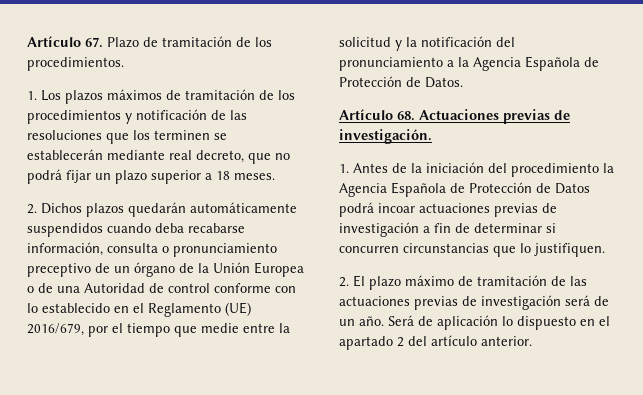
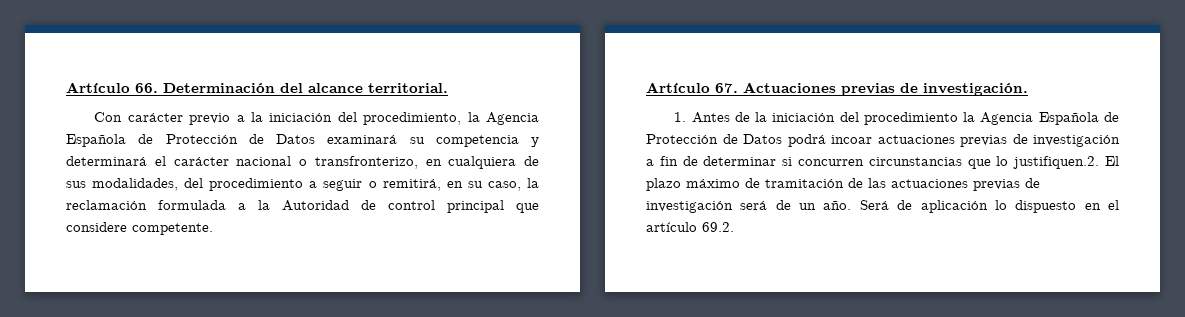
- Artículo 67. Plazo de tramitación de los procedimientos.
- 1. Los plazos máximos de tramitación de los procedimientos y notificación de las resoluciones que los terminen se establecerán mediante real decreto, que no podrá fijar un plazo superior a 18 meses.
- 2. Dichos plazos quedarán automáticamente suspendidos cuando deba recabarse información, consulta o pronunciamiento preceptivo de un órgano de la Unión Europea o de una Autoridad de control conforme con lo establecido en el Reglamento (UE) 2016/679, por el tiempo que medie entre la solicitud y la notificación del pronunciamiento a la Agencia Española de Protección de Datos.
- Artículo 68. Actuaciones previas de investigación.
+ Artículo 66. Determinación del alcance territorial.
+ Con carácter previo a la iniciación del procedimiento, la Agencia Española de Protección de Datos examinará su competencia y determinará el carácter nacional o transfronterizo, en cualquiera de sus modalidades, del procedimiento a seguir o remitirá, en su caso, la reclamación formulada a la Autoridad de control principal que considere competente.
+ Artículo 67. Actuaciones previas de investigación.
- 1. Antes de la iniciación del procedimiento la Agencia Española de Protección de Datos podrá incoar actuaciones previas de investigación a fin de determinar si concurren circunstancias que lo justifiquen.
- 2. El plazo máximo de tramitación de las actuaciones previas de investigación será de un año.
+ 1. Antes de la iniciación del procedimiento la Agencia Española de Protección de Datos podrá incoar actuaciones previas de investigación a fin de determinar si concurren circunstancias que lo justifiquen.2. El plazo máximo de tramitación de las actuaciones previas de investigación será de un año.
- Será de aplicación lo dispuesto en el apartado 2 del artículo anterior.
+ Será de aplicación lo dispuesto en el artículo 69.2.

